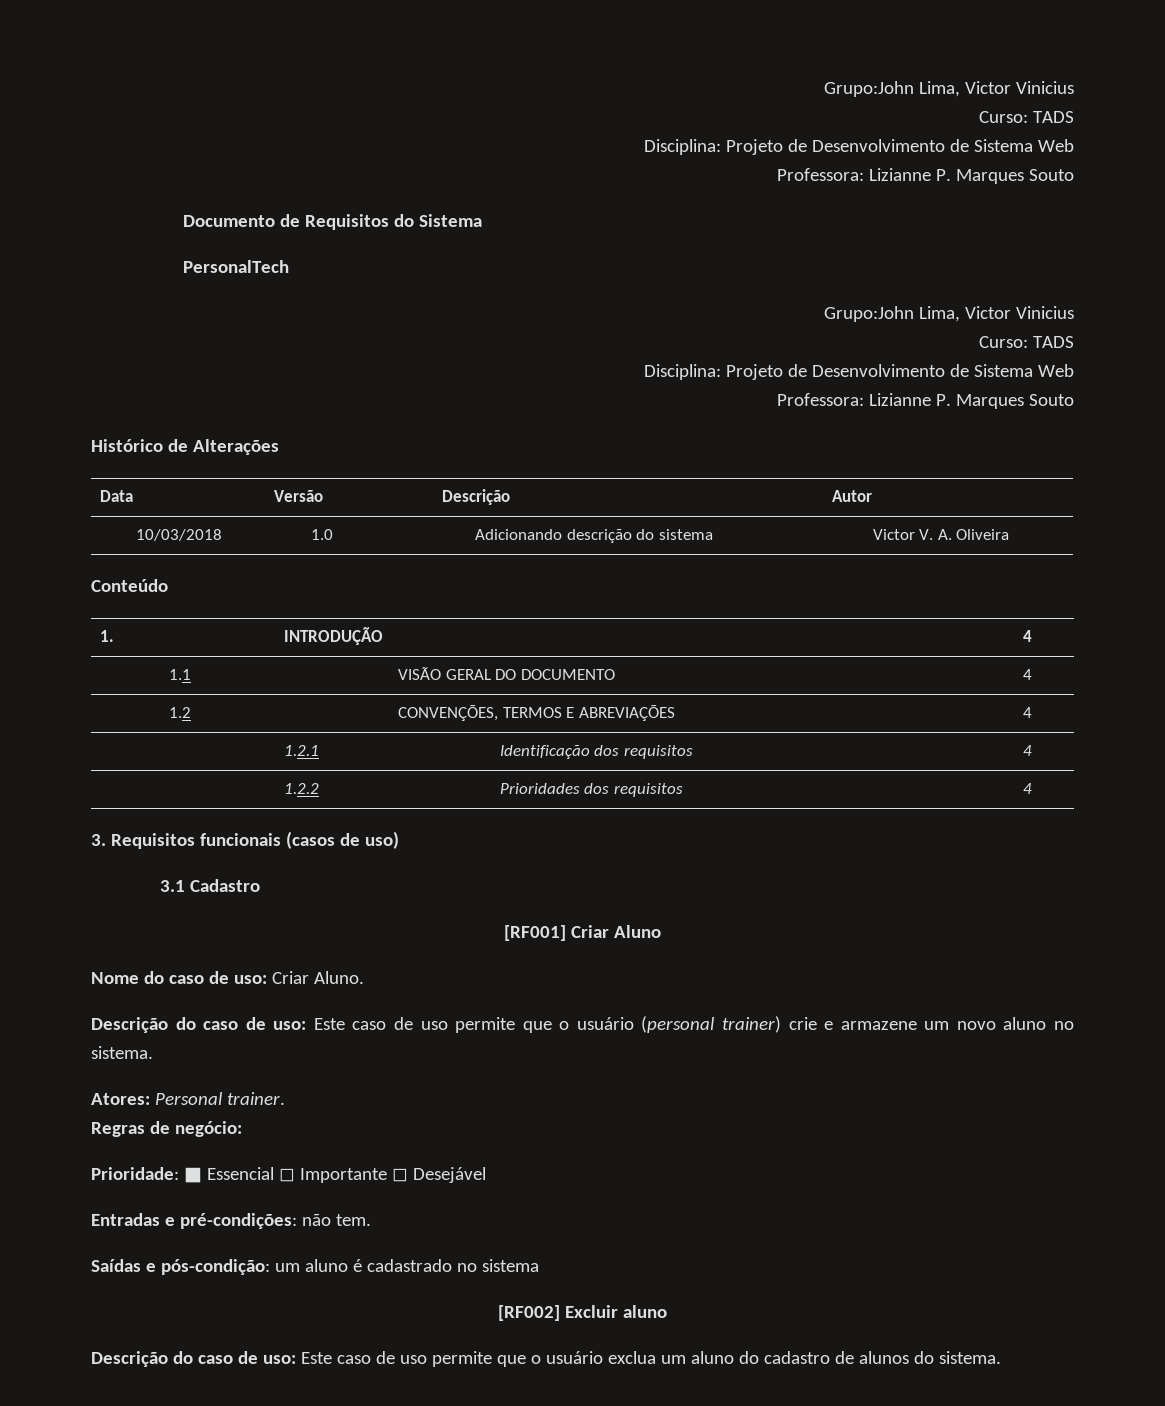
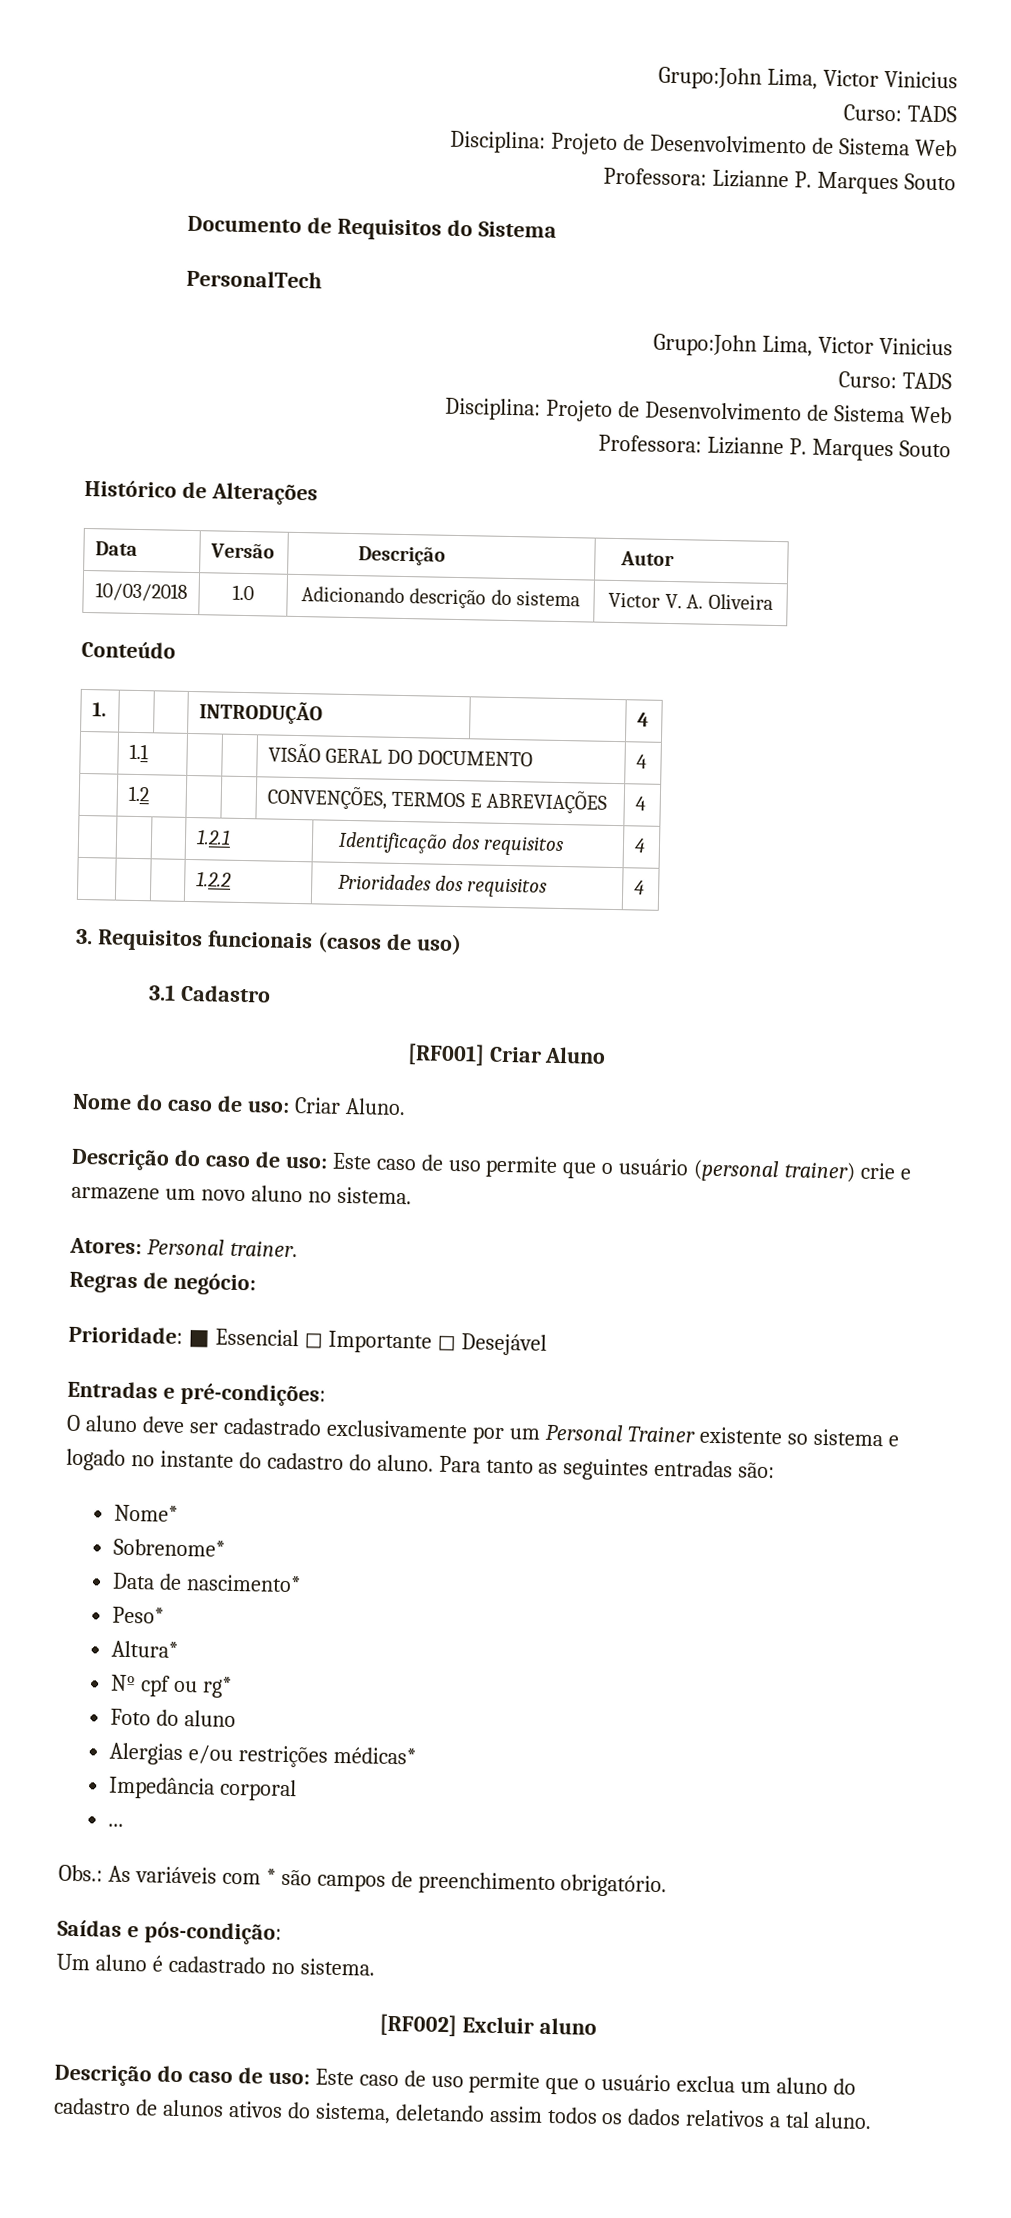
- Entradas e pré-condições: não tem.
+ Entradas e pré-condições:
+ O aluno deve ser cadastrado exclusivamente por um Personal Trainer existente so sistema e logado no instante do cadastro do aluno. Para tanto as seguintes entradas são:
+ Nome*
+ Sobrenome*
+ Data de nascimento*
+ Peso*
+ Altura*
+ Nº cpf ou rg*
+ Foto do aluno
+ Alergias e/ou restrições médicas*
+ Impedância corporal
+ ...
+ Obs.: As variáveis com * são campos de preenchimento obrigatório.
- Saídas e pós-condição: um aluno é cadastrado no sistema
+ Saídas e pós-condição:
+ Um aluno é cadastrado no sistema.
- Descrição do caso de uso: Este caso de uso permite que o usuário exclua um aluno do cadastro de alunos do sistema.
+ Descrição do caso de uso: Este caso de uso permite que o usuário exclua um aluno do cadastro de alunos ativos do sistema, deletando assim todos os dados relativos a tal aluno.

